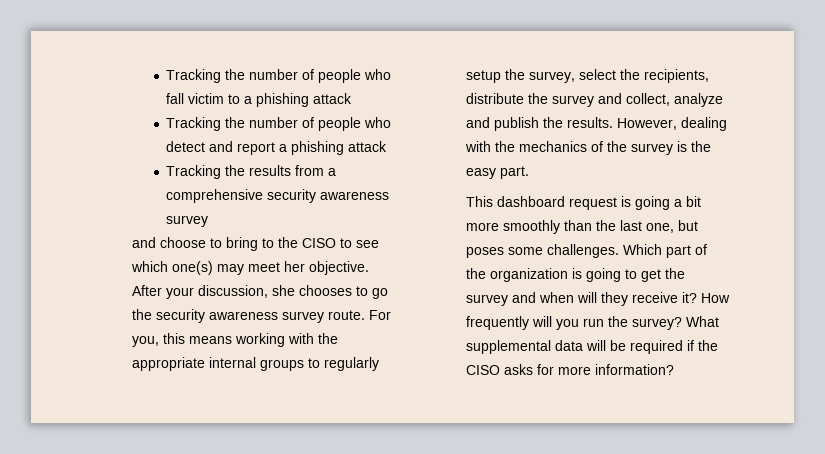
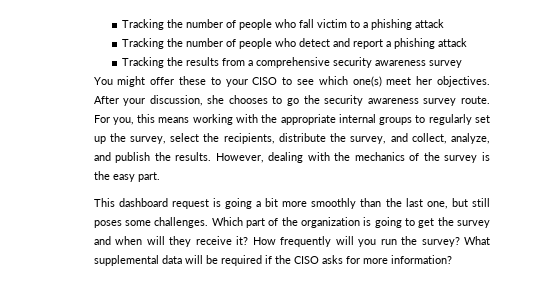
- and choose to bring to the CISO to see which one(s) may meet her objective.
+ You might offer these to your CISO to see which one(s) meet her objectives.
- For you, this means working with the appropriate internal groups to regularly setup the survey, select the recipients, distribute the survey and collect, analyze and publish the results.
+ For you, this means working with the appropriate internal groups to regularly set up the survey, select the recipients, distribute the survey, and collect, analyze, and publish the results.
- This dashboard request is going a bit more smoothly than the last one, but poses some challenges.
+ This dashboard request is going a bit more smoothly than the last one, but still poses some challenges.

